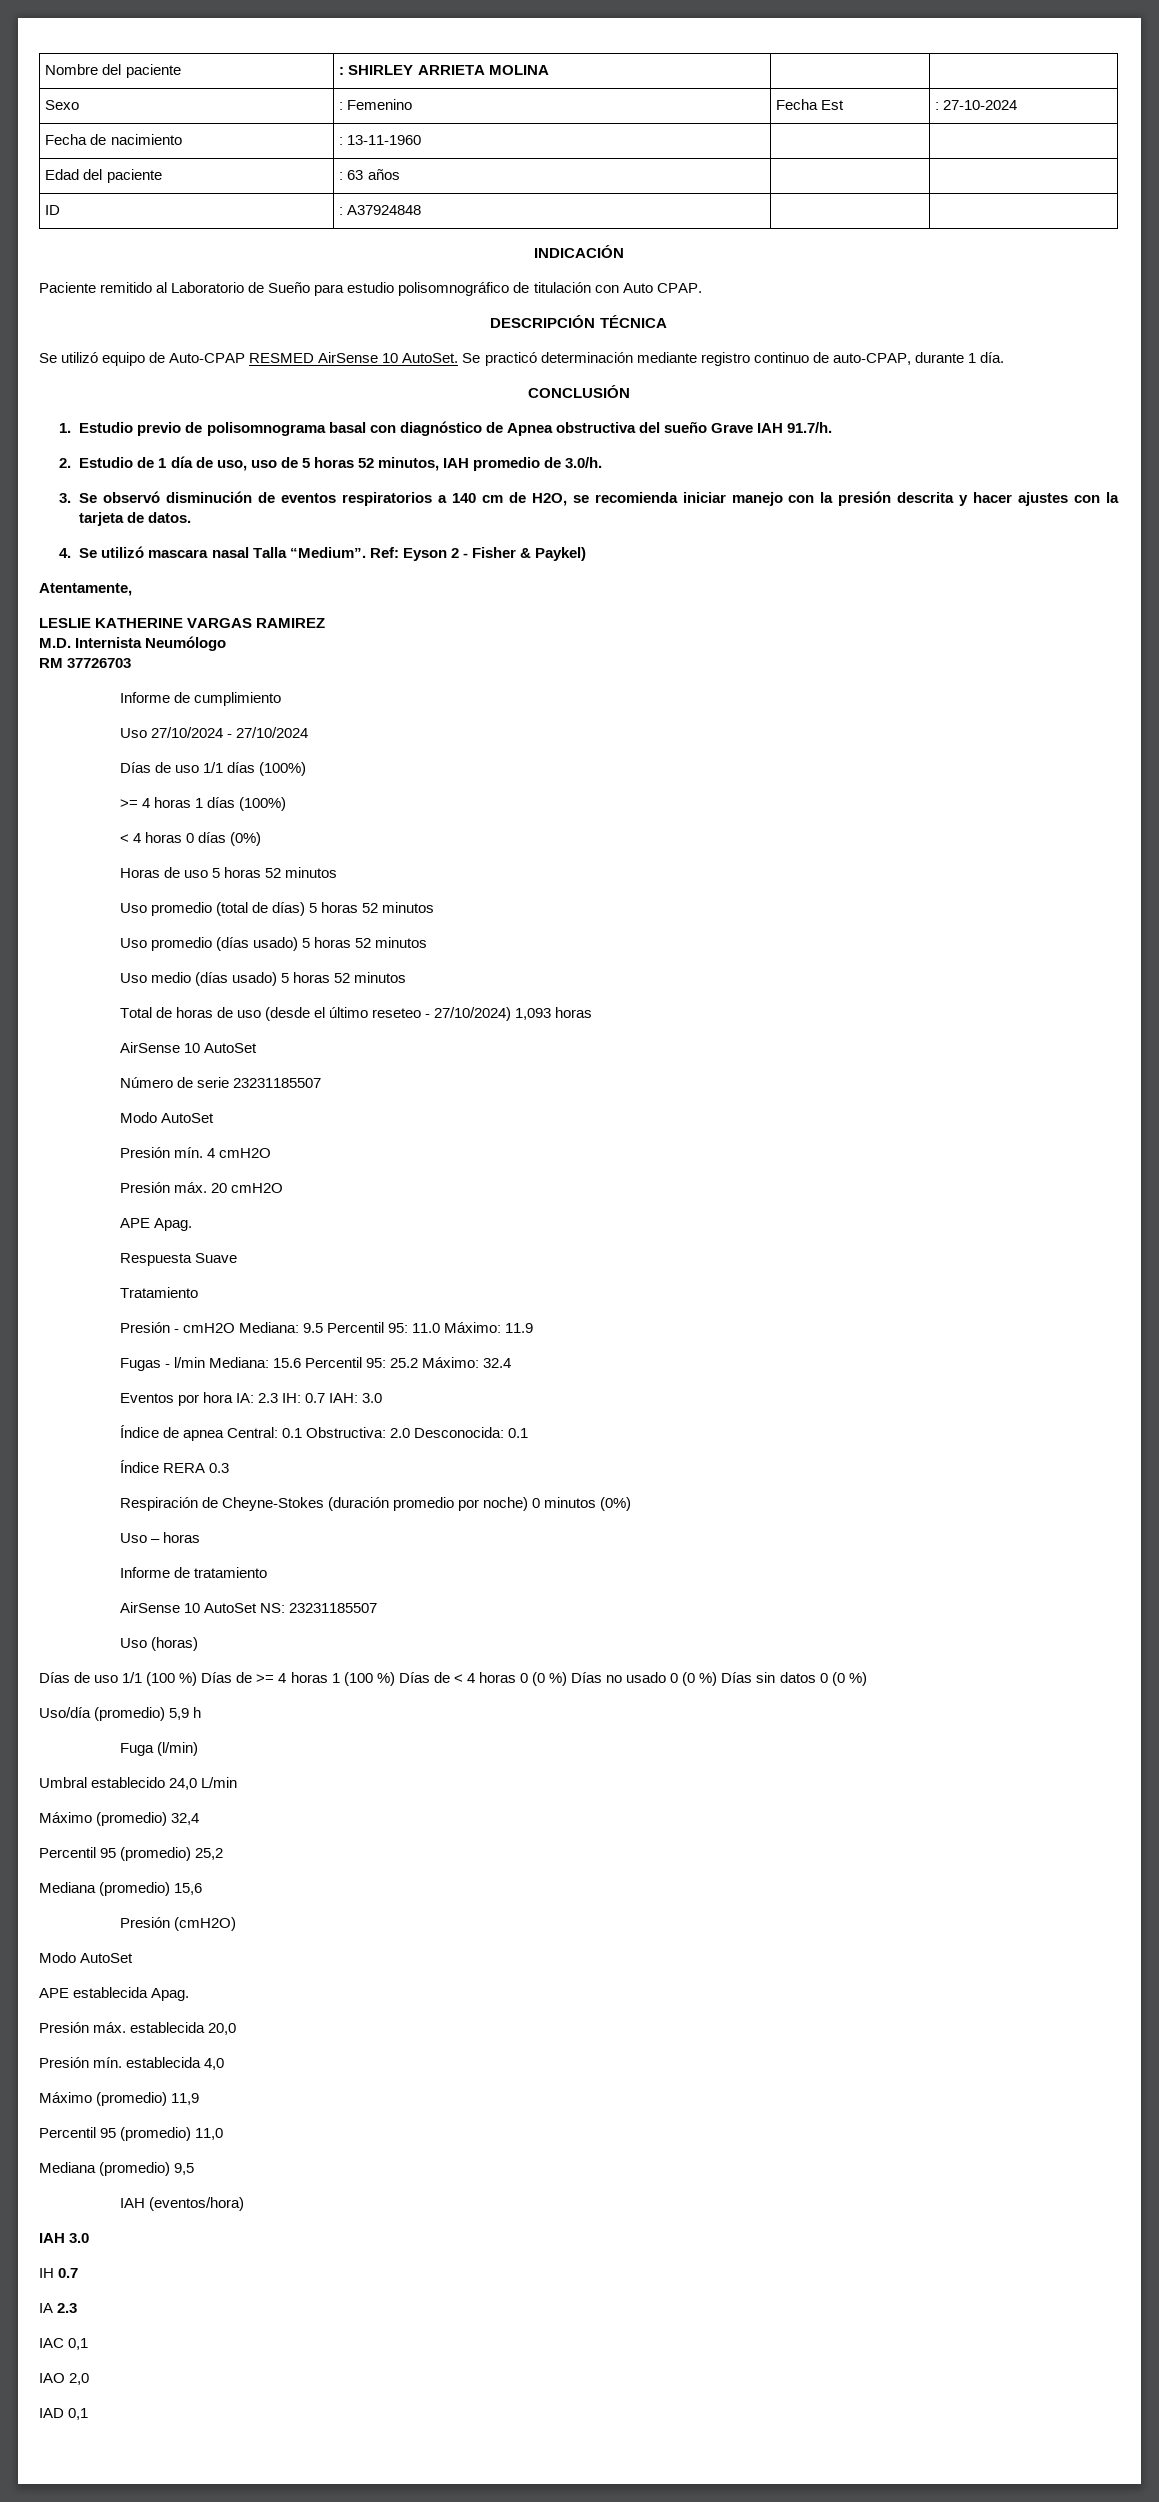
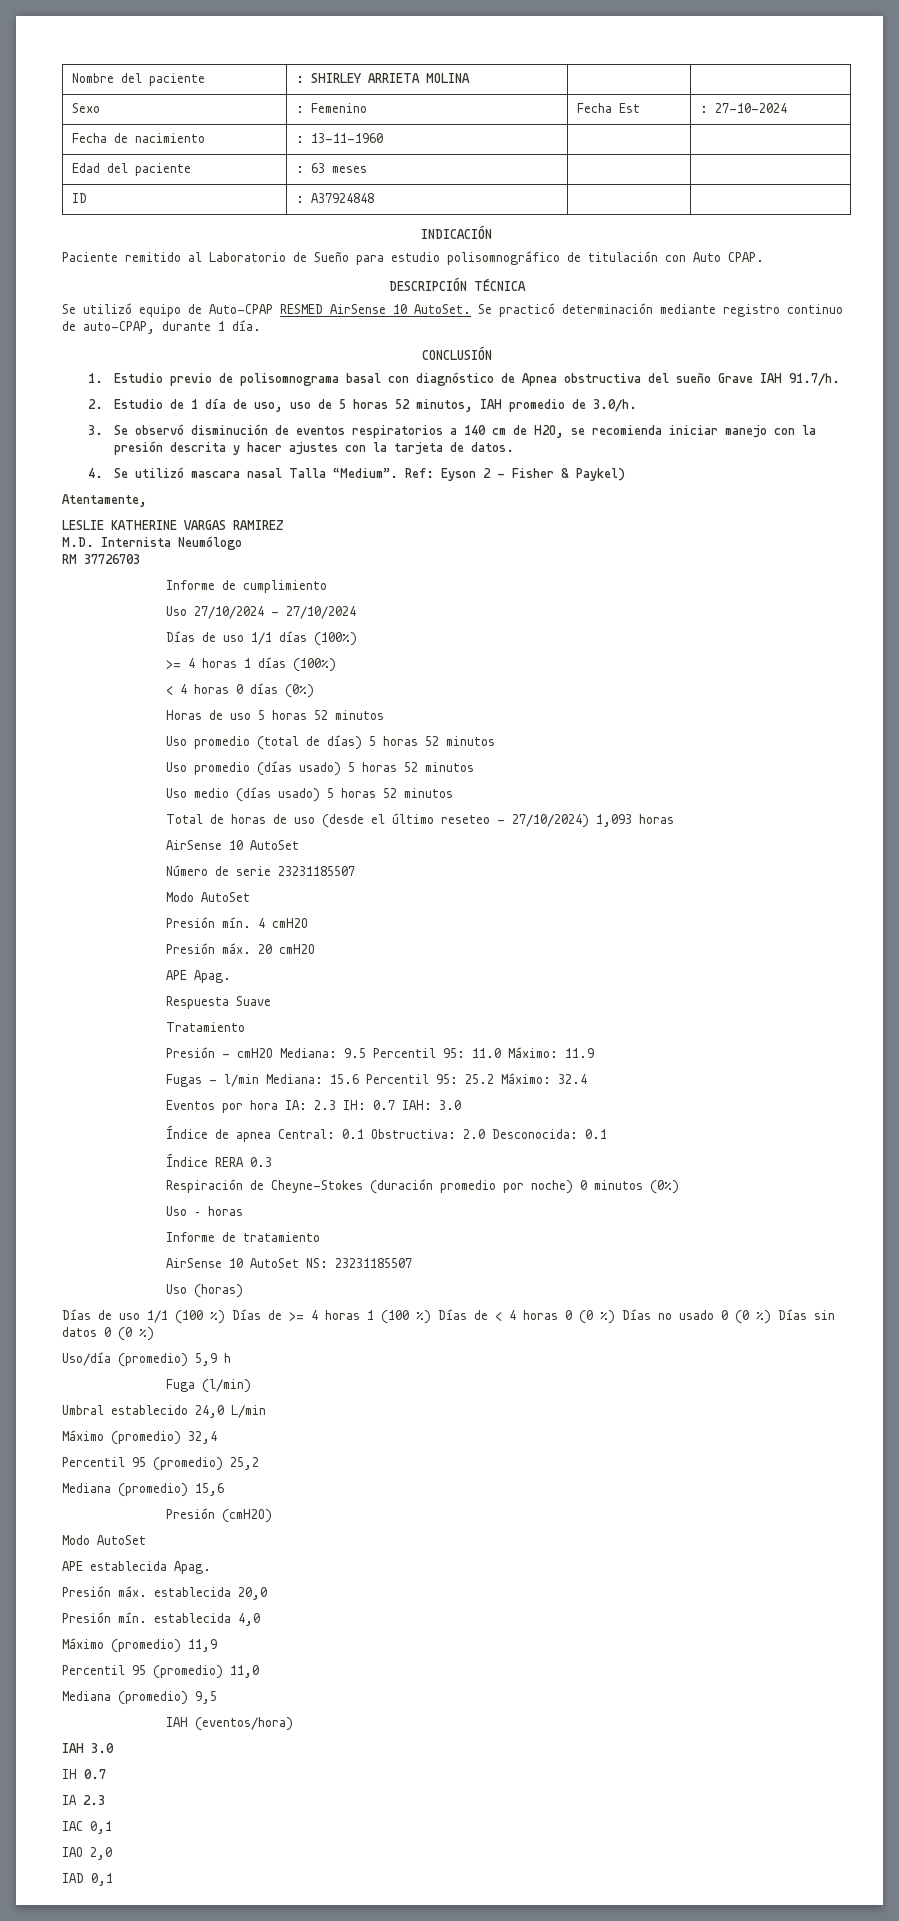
- Edad del paciente | : 63 años | |
+ Edad del paciente | : 63 meses | |

